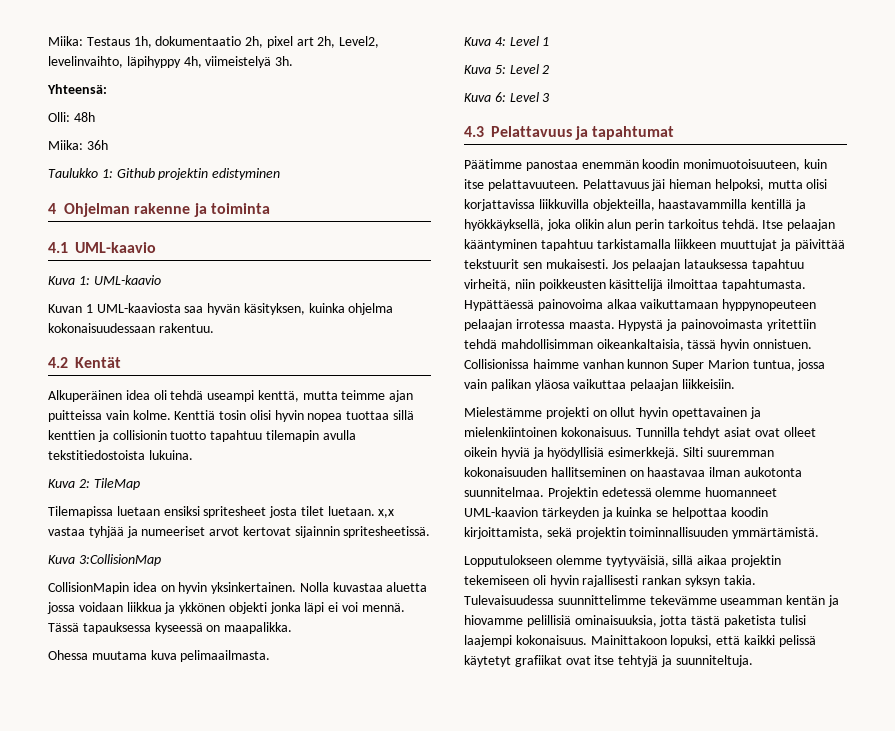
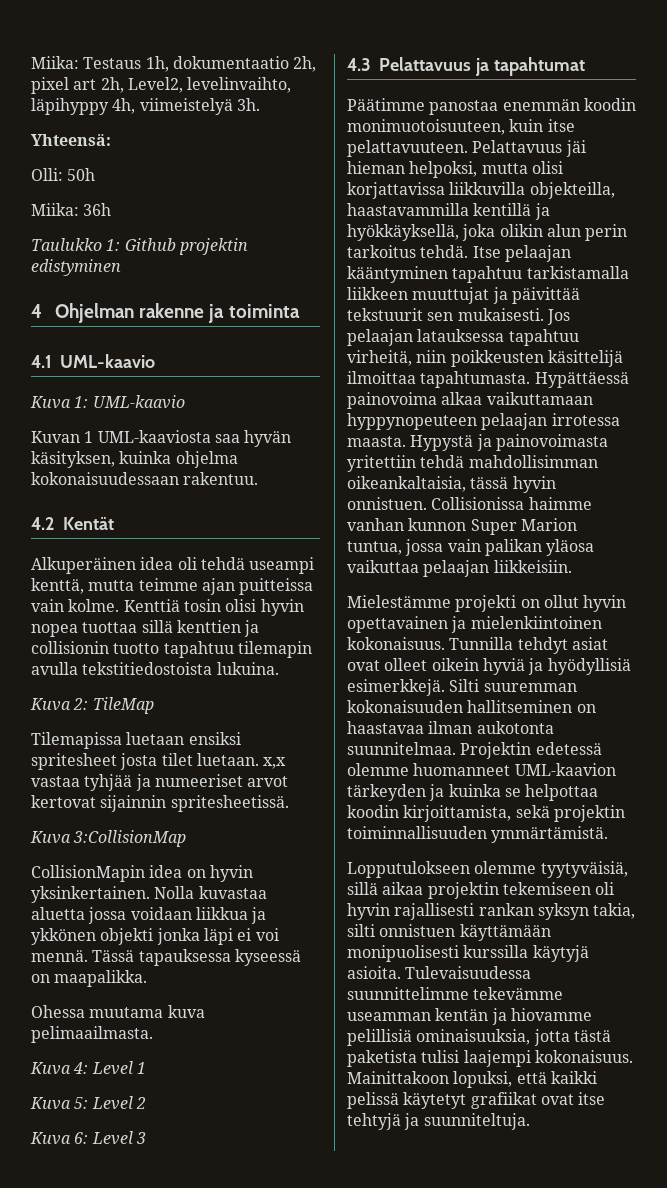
- Olli: 48h
+ Olli: 50h
- Lopputulokseen olemme tyytyväisiä, sillä aikaa projektin tekemiseen oli hyvin rajallisesti rankan syksyn takia.
+ Lopputulokseen olemme tyytyväisiä, sillä aikaa projektin tekemiseen oli hyvin rajallisesti rankan syksyn takia, silti onnistuen käyttämään monipuolisesti kurssilla käytyjä asioita.

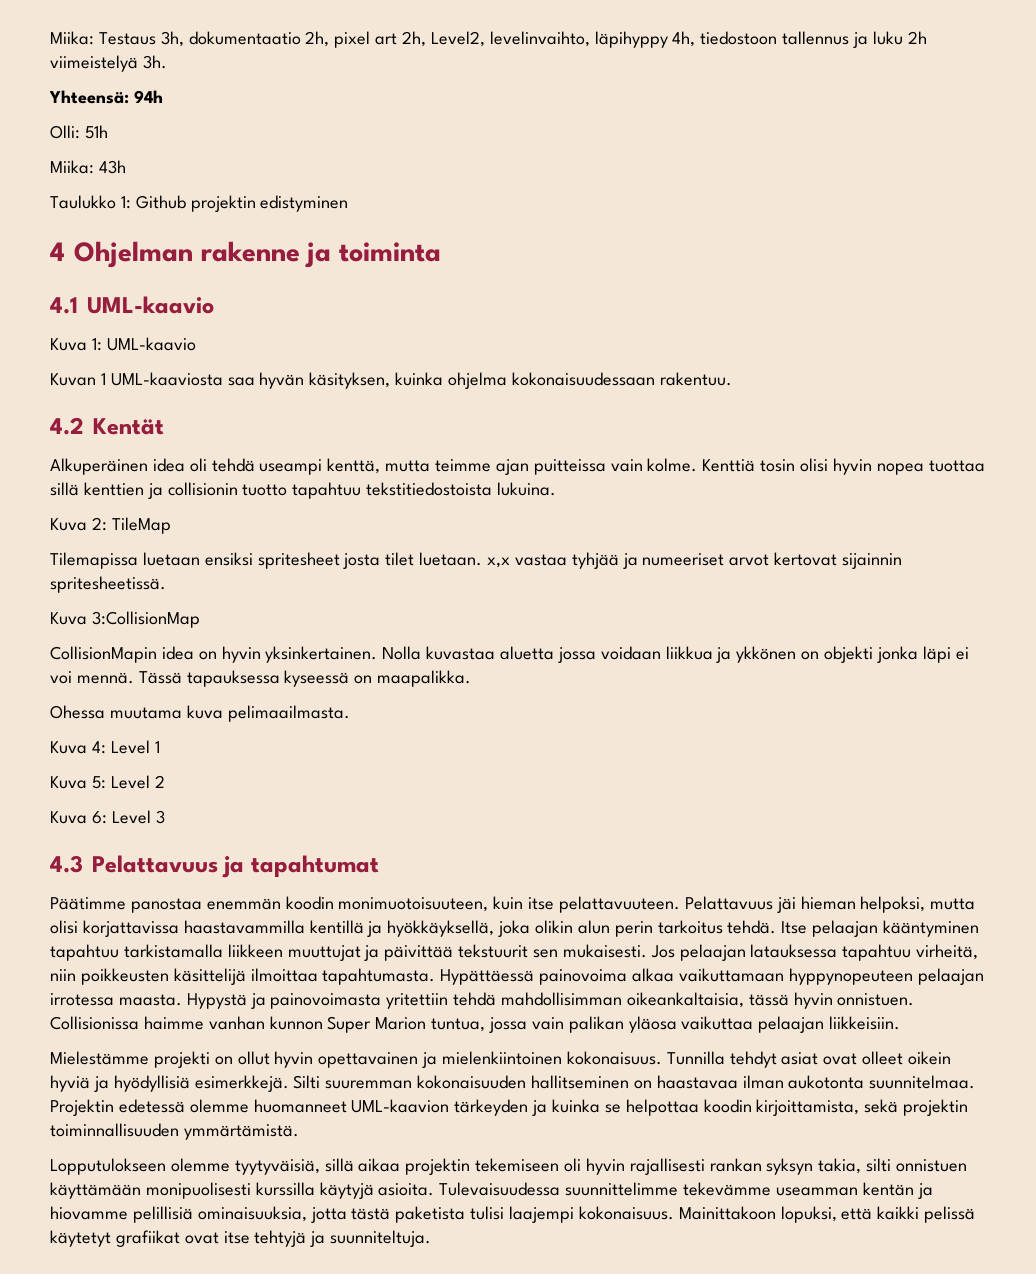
- Miika: Testaus 1h, dokumentaatio 2h, pixel art 2h, Level2, levelinvaihto, läpihyppy 4h, viimeistelyä 3h.
+ Miika: Testaus 3h, dokumentaatio 2h, pixel art 2h, Level2, levelinvaihto, läpihyppy 4h, tiedostoon tallennus ja luku 2h viimeistelyä 3h.
- Yhteensä:
+ Yhteensä: 94h
- Olli: 50h
- Miika: 36h
+ Olli: 51h
+ Miika: 43h
- Kenttiä tosin olisi hyvin nopea tuottaa sillä kenttien ja collisionin tuotto tapahtuu tilemapin avulla tekstitiedostoista lukuina.
+ Kenttiä tosin olisi hyvin nopea tuottaa sillä kenttien ja collisionin tuotto tapahtuu tekstitiedostoista lukuina.
- Nolla kuvastaa aluetta jossa voidaan liikkua ja ykkönen objekti jonka läpi ei voi mennä.
+ Nolla kuvastaa aluetta jossa voidaan liikkua ja ykkönen on objekti jonka läpi ei voi mennä.
- Pelattavuus jäi hieman helpoksi, mutta olisi korjattavissa liikkuvilla objekteilla, haastavammilla kentillä ja hyökkäyksellä, joka olikin alun perin tarkoitus tehdä.
+ Pelattavuus jäi hieman helpoksi, mutta olisi korjattavissa haastavammilla kentillä ja hyökkäyksellä, joka olikin alun perin tarkoitus tehdä.

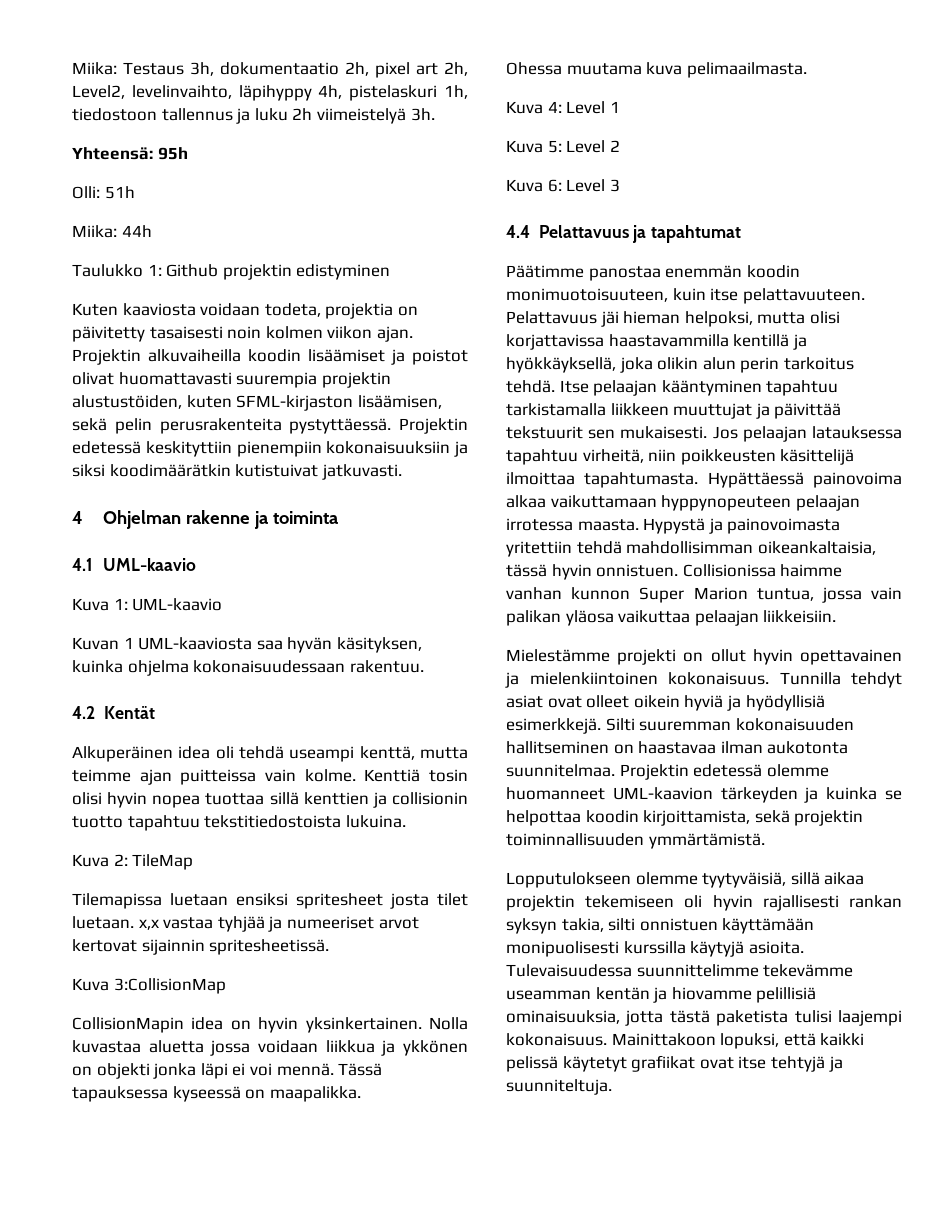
- Miika: Testaus 3h, dokumentaatio 2h, pixel art 2h, Level2, levelinvaihto, läpihyppy 4h, tiedostoon tallennus ja luku 2h viimeistelyä 3h.
+ Miika: Testaus 3h, dokumentaatio 2h, pixel art 2h, Level2, levelinvaihto, läpihyppy 4h, pistelaskuri 1h, tiedostoon tallennus ja luku 2h viimeistelyä 3h.
- Yhteensä: 94h
+ Yhteensä: 95h
- Miika: 43h
+ Miika: 44h
+ Kuten kaaviosta voidaan todeta, projektia on päivitetty tasaisesti noin kolmen viikon ajan. Projektin alkuvaiheilla koodin lisäämiset ja poistot olivat huomattavasti suurempia projektin alustustöiden, kuten SFML-kirjaston lisäämisen, sekä pelin perusrakenteita pystyttäessä. Projektin edetessä keskityttiin pienempiin kokonaisuuksiin ja siksi koodimäärätkin kutistuivat jatkuvasti.
- 4.3 Pelattavuus ja tapahtumat
+ 4.4 Pelattavuus ja tapahtumat

